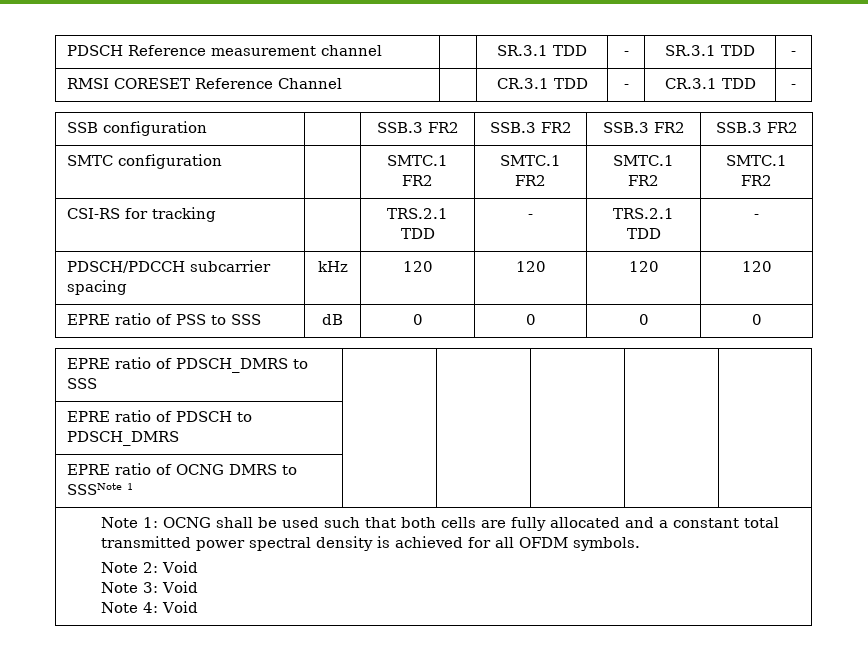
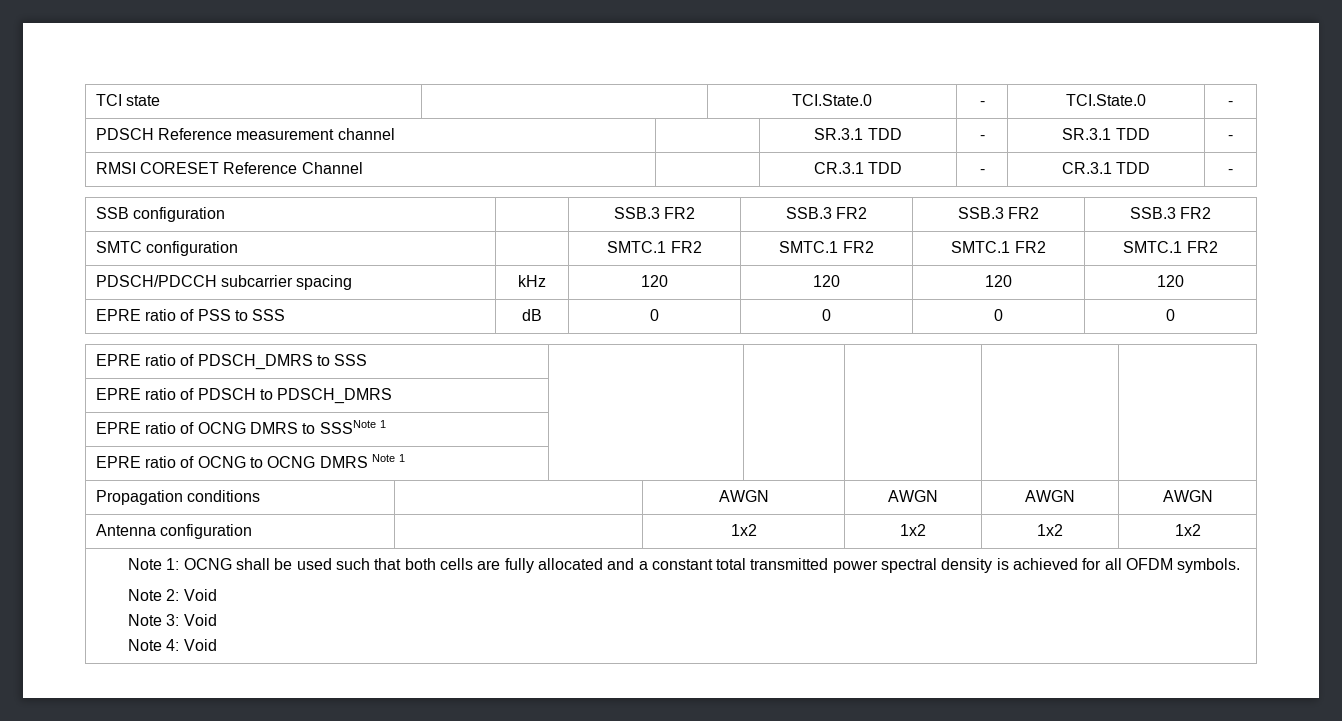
+ TCI state | | TCI.State.0 | - | TCI.State.0 | -
- CSI-RS for tracking | | TRS.2.1 TDD | - | TRS.2.1 TDD | -
+ EPRE ratio of OCNG to OCNG DMRS Note 1 | | | | |
+ Propagation conditions | | AWGN | AWGN | AWGN | AWGN
+ Antenna configuration | | 1x2 | 1x2 | 1x2 | 1x2

